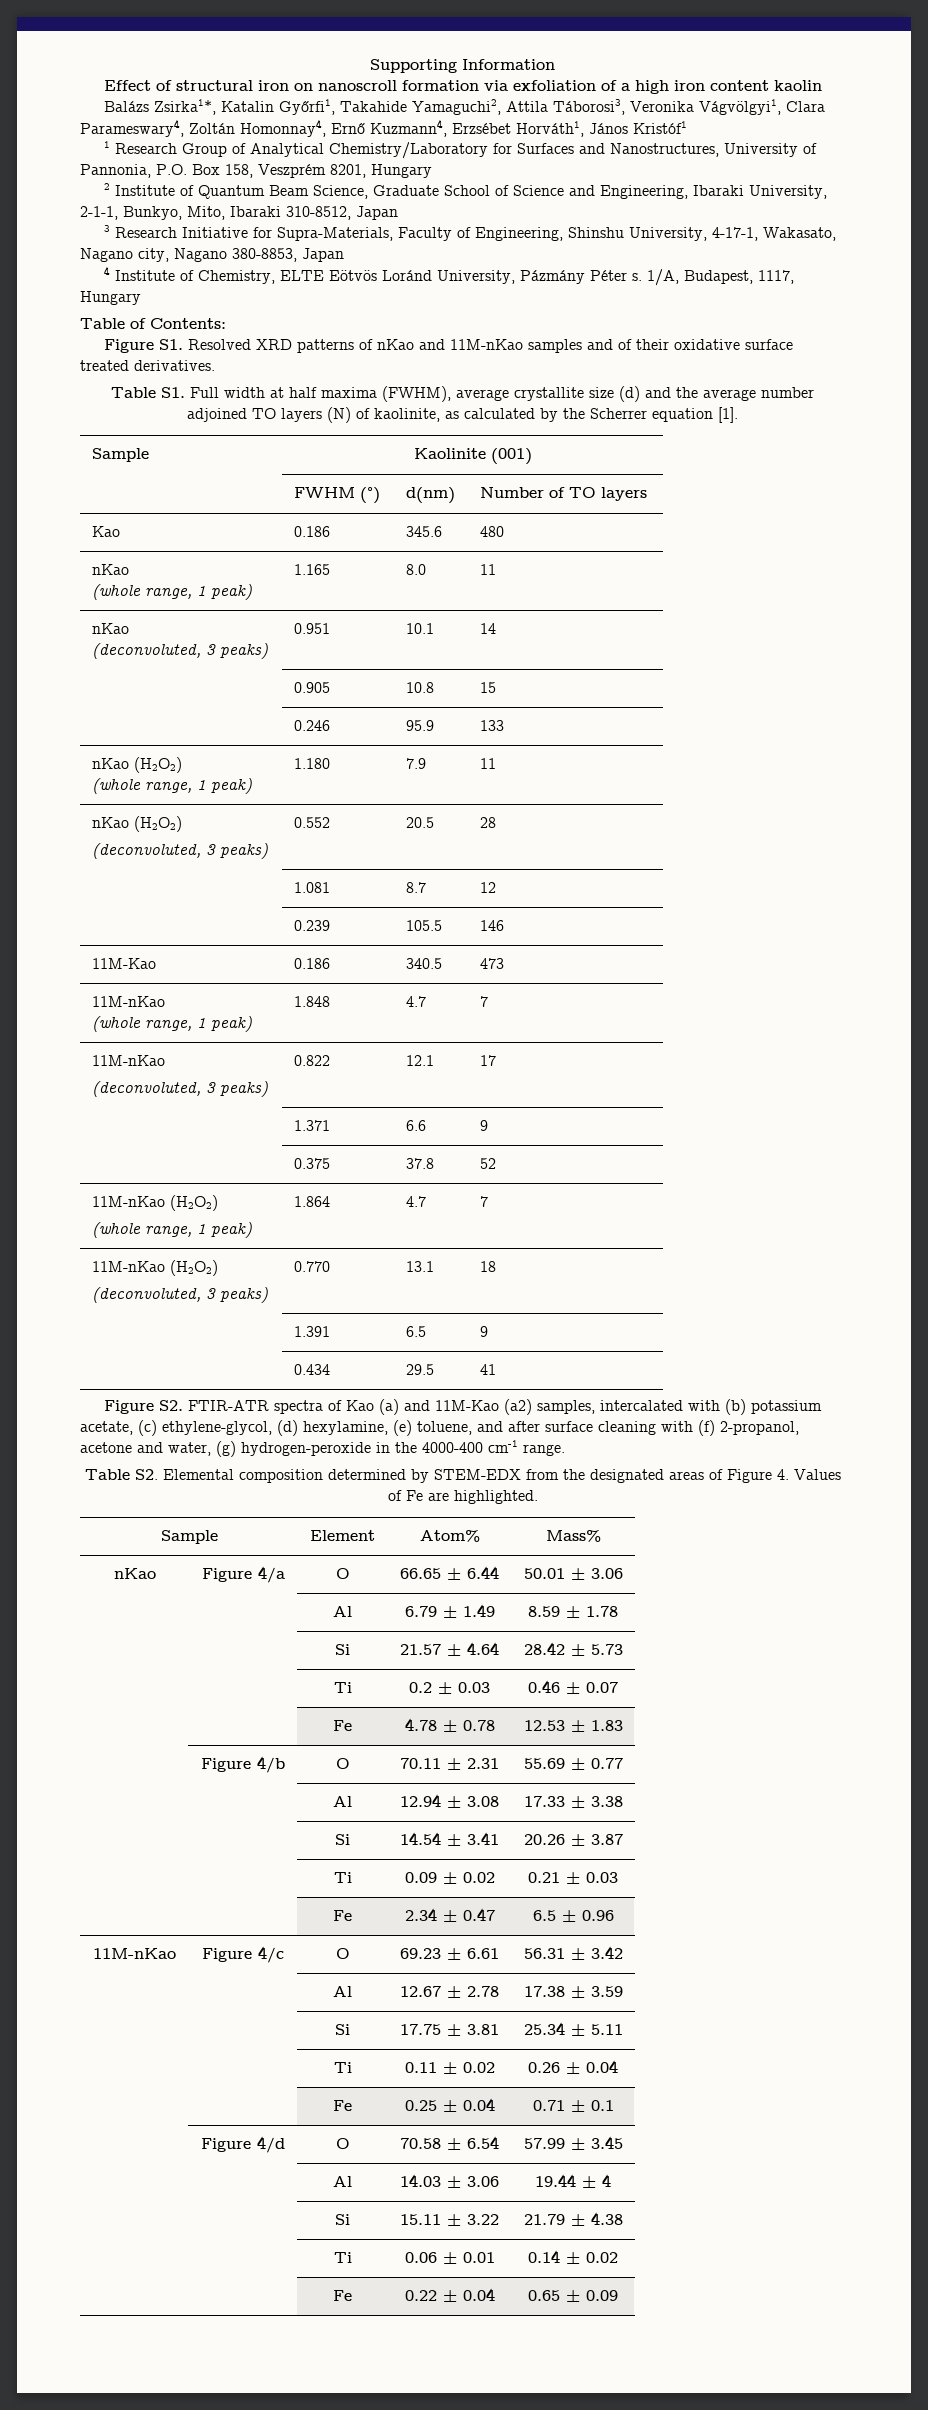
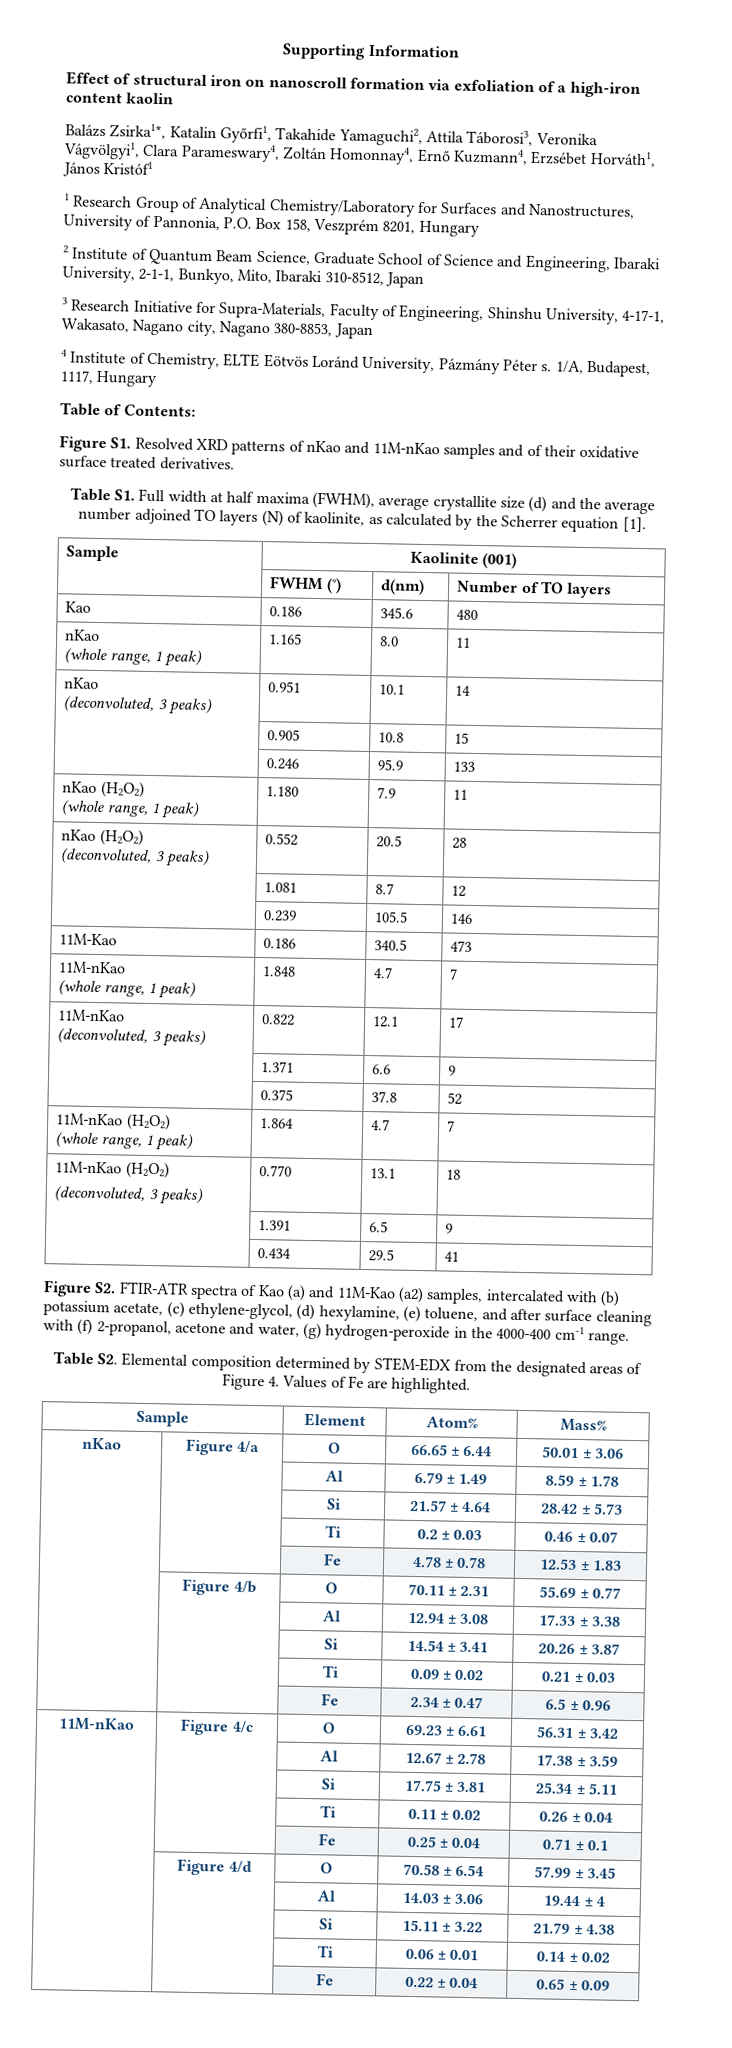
- Effect of structural iron on nanoscroll formation via exfoliation of a high iron content kaolin
+ Effect of structural iron on nanoscroll formation via exfoliation of a high-iron content kaolin

